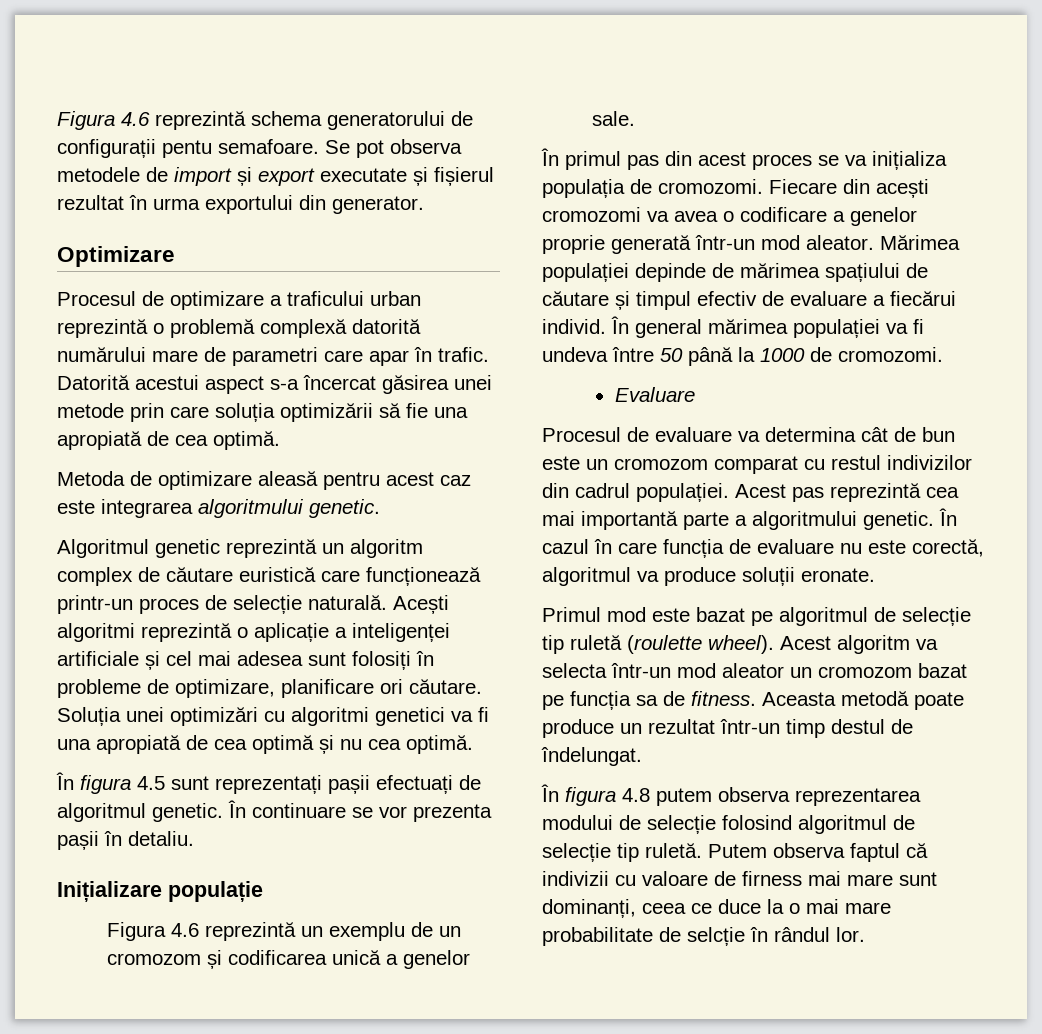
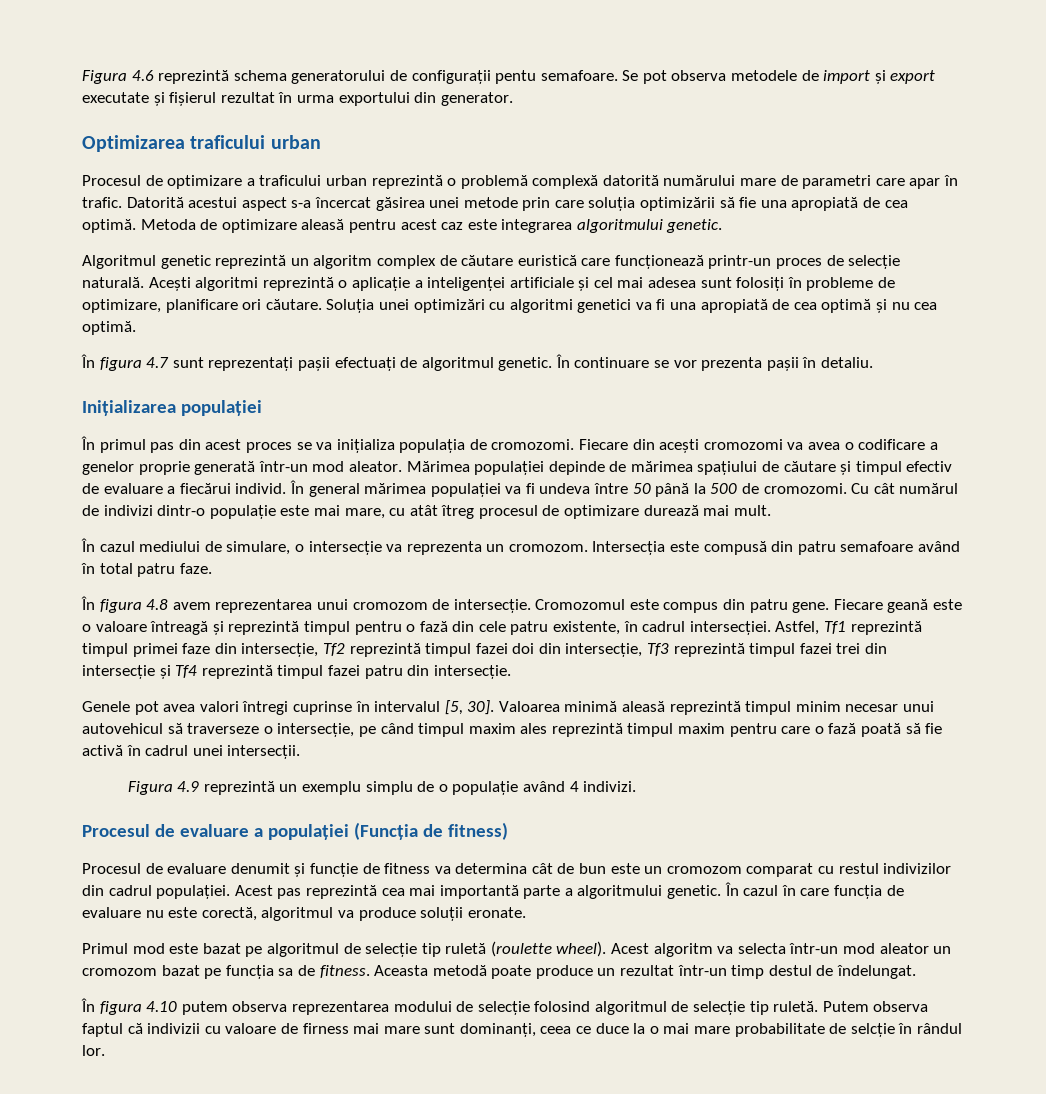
- Optimizare
+ Optimizarea traficului urban
- Datorită acestui aspect s-a încercat găsirea unei metode prin care soluția optimizării să fie una apropiată de cea optimă.
- Metoda de optimizare aleasă pentru acest caz este integrarea algoritmului genetic.
+ Datorită acestui aspect s-a încercat găsirea unei metode prin care soluția optimizării să fie una apropiată de cea optimă. Metoda de optimizare aleasă pentru acest caz este integrarea algoritmului genetic.
- În figura 4.5 sunt reprezentați pașii efectuați de algoritmul genetic.
+ În figura 4.7 sunt reprezentați pașii efectuați de algoritmul genetic.
- Inițializare populație
- Figura 4.6 reprezintă un exemplu de un cromozom și codificarea unică a genelor sale.
+ Inițializarea populației
- În general mărimea populației va fi undeva între 50 până la 1000 de cromozomi.
- Evaluare
- Procesul de evaluare va determina cât de bun este un cromozom comparat cu restul indivizilor din cadrul populației.
+ În general mărimea populației va fi undeva între 50 până la 500 de cromozomi. Cu cât numărul de indivizi dintr-o populație este mai mare, cu atât îtreg procesul de optimizare durează mai mult.
+ În cazul mediului de simulare, o intersecție va reprezenta un cromozom. Intersecția este compusă din patru semafoare având în total patru faze.
+ În figura 4.8 avem reprezentarea unui cromozom de intersecție. Cromozomul este compus din patru gene. Fiecare geană este o valoare întreagă și reprezintă timpul pentru o fază din cele patru existente, în cadrul intersecției. Astfel, Tf1 reprezintă timpul primei faze din intersecție, Tf2 reprezintă timpul fazei doi din intersecție, Tf3 reprezintă timpul fazei trei din intersecție și Tf4 reprezintă timpul fazei patru din intersecție.
+ Genele pot avea valori întregi cuprinse în intervalul [5, 30]. Valoarea minimă aleasă reprezintă timpul minim necesar unui autovehicul să traverseze o intersecție, pe când timpul maxim ales reprezintă timpul maxim pentru care o fază poată să fie activă în cadrul unei intersecții.
+ Figura 4.9 reprezintă un exemplu simplu de o populație având 4 indivizi.
+ Procesul de evaluare a populației (Funcția de fitness)
+ Procesul de evaluare denumit și funcție de fitness va determina cât de bun este un cromozom comparat cu restul indivizilor din cadrul populației.
- În figura 4.8 putem observa reprezentarea modului de selecție folosind algoritmul de selecție tip ruletă.
+ În figura 4.10 putem observa reprezentarea modului de selecție folosind algoritmul de selecție tip ruletă.

